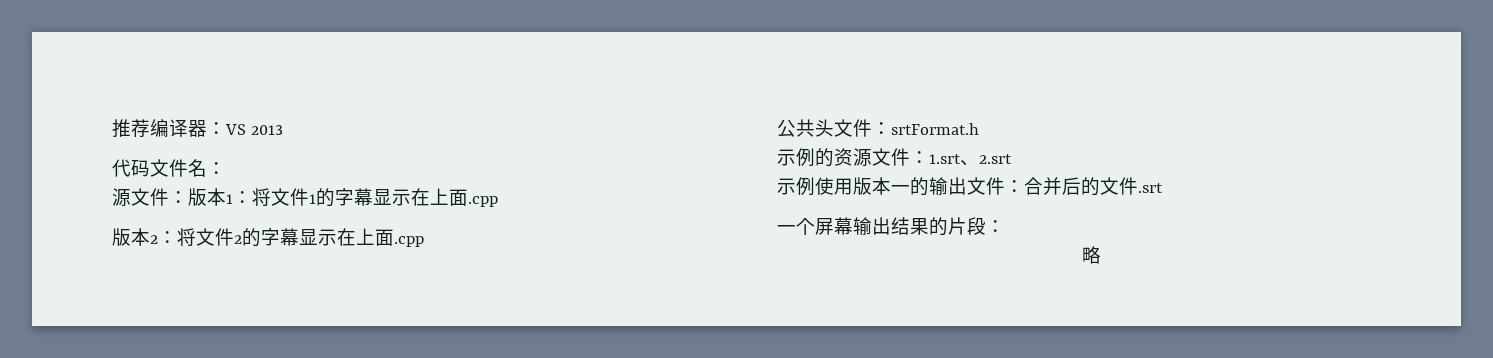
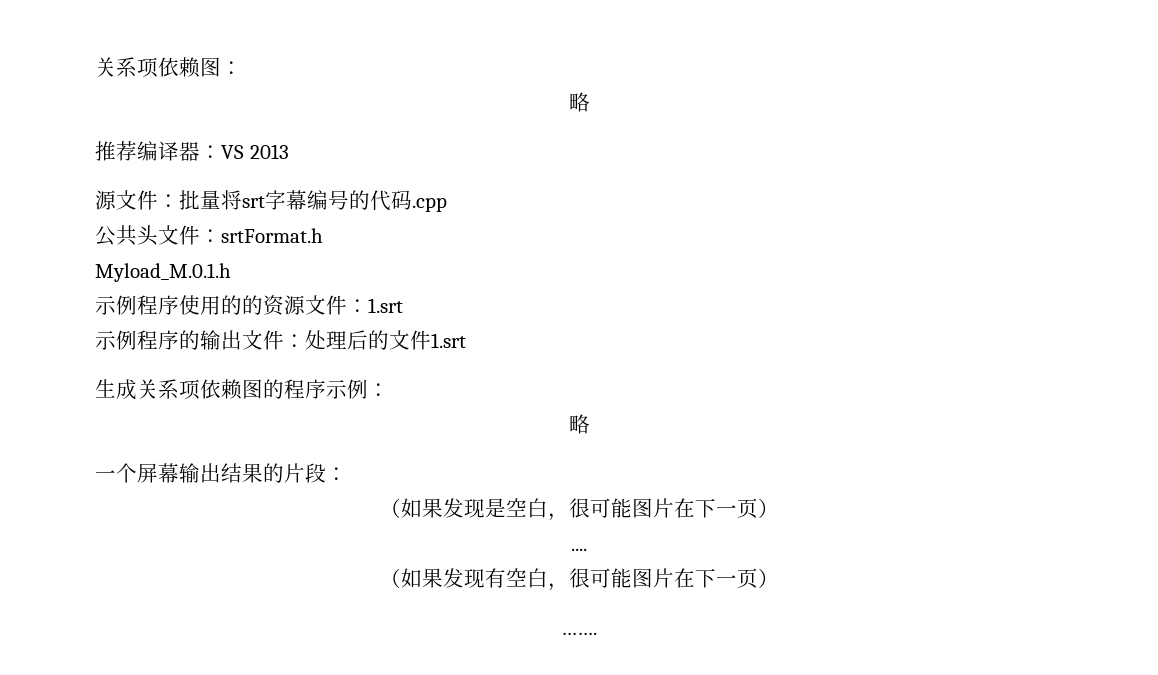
+ 关系项依赖图：
+ 略
- 代码文件名：
- 源文件：版本1：将文件1的字幕显示在上面.cpp
- 版本2：将文件2的字幕显示在上面.cpp
+ 源文件：批量将srt字幕编号的代码.cpp
- 示例的资源文件：1.srt、2.srt
- 示例使用版本一的输出文件：合并后的文件.srt
+ Myload_M.0.1.h
+ 示例程序使用的的资源文件：1.srt
+ 示例程序的输出文件：处理后的文件1.srt
+ 生成关系项依赖图的程序示例：
+ 略
- 略
+ （如果发现是空白，很可能图片在下一页）
+ ....
+ （如果发现有空白，很可能图片在下一页）
+ …….

